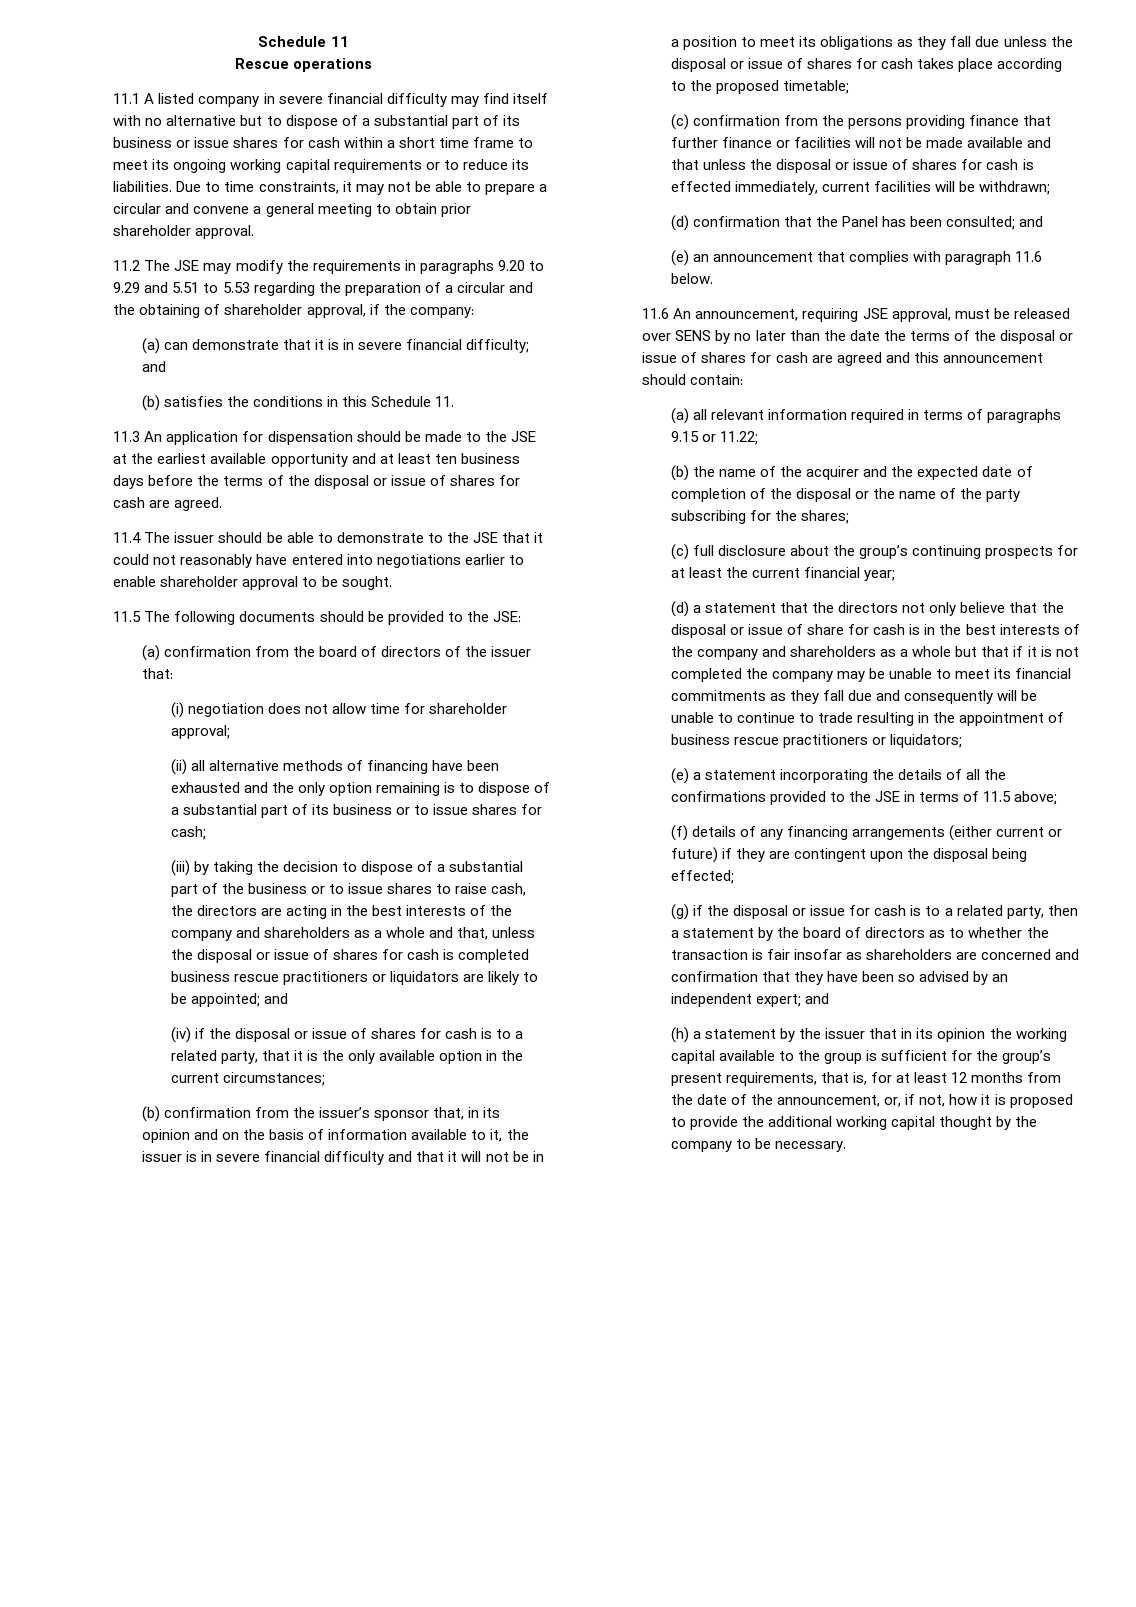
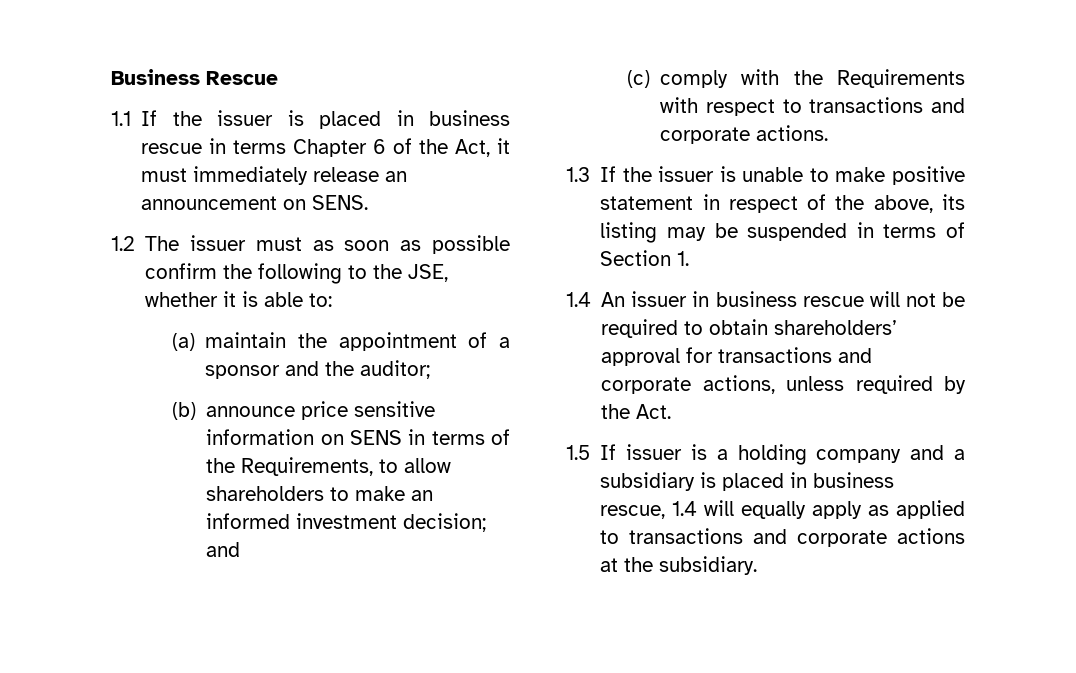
- Schedule 11
- Rescue operations
- 11.1 A listed company in severe financial difficulty may find itself with no alternative but to dispose of a substantial part of its business or issue shares for cash within a short time frame to meet its ongoing working capital requirements or to reduce its liabilities. Due to time constraints, it may not be able to prepare a circular and convene a general meeting to obtain prior shareholder approval.
- 11.2 The JSE may modify the requirements in paragraphs 9.20 to 9.29 and 5.51 to 5.53 regarding the preparation of a circular and the obtaining of shareholder approval, if the company:
- (a) can demonstrate that it is in severe financial difficulty; and
- (b) satisfies the conditions in this Schedule 11.
- 11.3 An application for dispensation should be made to the JSE at the earliest available opportunity and at least ten business days before the terms of the disposal or issue of shares for cash are agreed.
- 11.4 The issuer should be able to demonstrate to the JSE that it could not reasonably have entered into negotiations earlier to enable shareholder approval to be sought.
- 11.5 The following documents should be provided to the JSE:
- (a) confirmation from the board of directors of the issuer that:
- (i) negotiation does not allow time for shareholder approval;
- (ii) all alternative methods of financing have been exhausted and the only option remaining is to dispose of a substantial part of its business or to issue shares for cash;
- (iii) by taking the decision to dispose of a substantial part of the business or to issue shares to raise cash, the directors are acting in the best interests of the company and shareholders as a whole and that, unless the disposal or issue of shares for cash is completed business rescue practitioners or liquidators are likely to be appointed; and
- (iv) if the disposal or issue of shares for cash is to a related party, that it is the only available option in the current circumstances;
- (b) confirmation from the issuer’s sponsor that, in its opinion and on the basis of information available to it, the issuer is in severe financial difficulty and that it will not be in a position to meet its obligations as they fall due unless the disposal or issue of shares for cash takes place according to the proposed timetable;
- (c) confirmation from the persons providing finance that further finance or facilities will not be made available and that unless the disposal or issue of shares for cash is effected immediately, current facilities will be withdrawn;
- (d) confirmation that the Panel has been consulted; and
- (e) an announcement that complies with paragraph 11.6 below.
- 11.6 An announcement, requiring JSE approval, must be released over SENS by no later than the date the terms of the disposal or issue of shares for cash are agreed and this announcement should contain:
- (a) all relevant information required in terms of paragraphs 9.15 or 11.22;
- (b) the name of the acquirer and the expected date of completion of the disposal or the name of the party subscribing for the shares;
- (c) full disclosure about the group’s continuing prospects for at least the current financial year;
- (d) a statement that the directors not only believe that the disposal or issue of share for cash is in the best interests of the company and shareholders as a whole but that if it is not completed the company may be unable to meet its financial commitments as they fall due and consequently will be unable to continue to trade resulting in the appointment of business rescue practitioners or liquidators;
- (e) a statement incorporating the details of all the confirmations provided to the JSE in terms of 11.5 above;
- (f) details of any financing arrangements (either current or future) if they are contingent upon the disposal being effected;
- (g) if the disposal or issue for cash is to a related party, then a statement by the board of directors as to whether the transaction is fair insofar as shareholders are concerned and confirmation that they have been so advised by an independent expert; and
- (h) a statement by the issuer that in its opinion the working capital available to the group is sufficient for the group’s present requirements, that is, for at least 12 months from the date of the announcement, or, if not, how it is proposed to provide the additional working capital thought by the company to be necessary.
+ Business Rescue
+ 1.1 If the issuer is placed in business rescue in terms Chapter 6 of the Act, it must immediately release an announcement on SENS.
+ 1.2 The issuer must as soon as possible confirm the following to the JSE, whether it is able to:
+ (a) maintain the appointment of a sponsor and the auditor;
+ (b) announce price sensitive information on SENS in terms of the Requirements, to allow shareholders to make an informed investment decision; and
+ (c) comply with the Requirements with respect to transactions and corporate actions.
+ 1.3 If the issuer is unable to make positive statement in respect of the above, its listing may be suspended in terms of Section 1.
+ 1.4 An issuer in business rescue will not be required to obtain shareholders’ approval for transactions and corporate actions, unless required by the Act.
+ 1.5 If issuer is a holding company and a subsidiary is placed in business rescue, 1.4 will equally apply as applied to transactions and corporate actions at the subsidiary.

